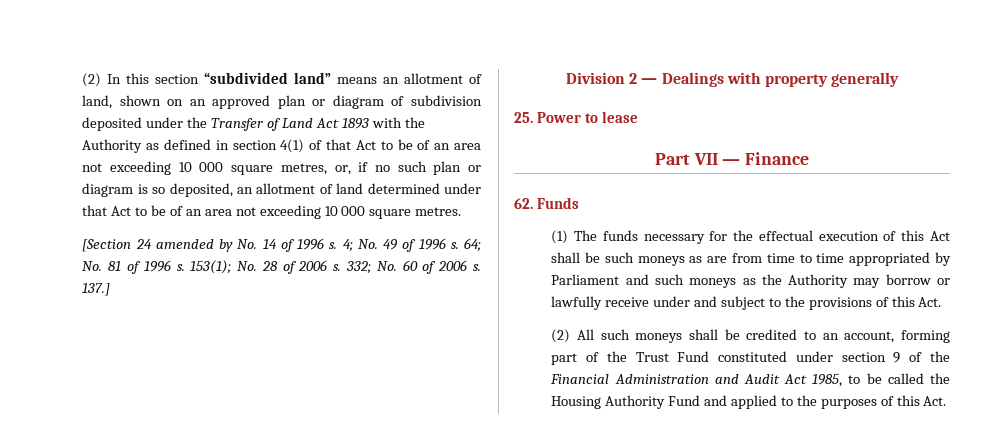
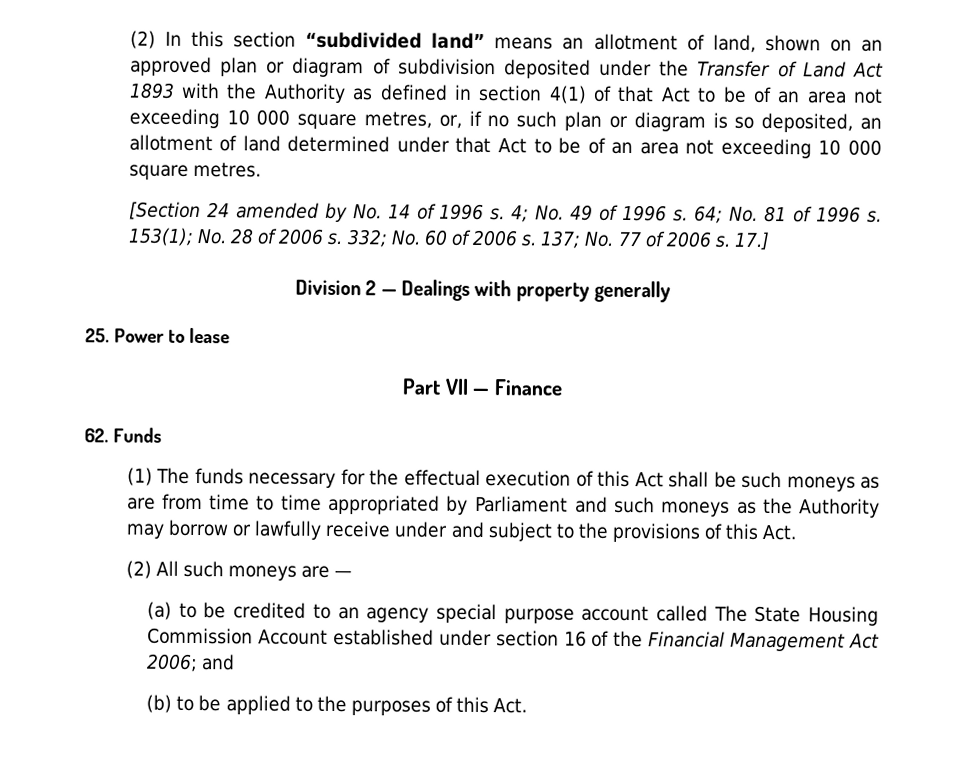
- 137.]
+ 137; No. 77 of 2006 s. 17.]
- (2) All such moneys shall be credited to an account, forming part of the Trust Fund constituted under section 9 of the Financial Administration and Audit Act 1985, to be called the Housing Authority Fund and applied to the purposes of this Act.
+ (2) All such moneys are —
+ (a) to be credited to an agency special purpose account called The State Housing Commission Account established under section 16 of the Financial Management Act 2006; and
+ (b) to be applied to the purposes of this Act.

